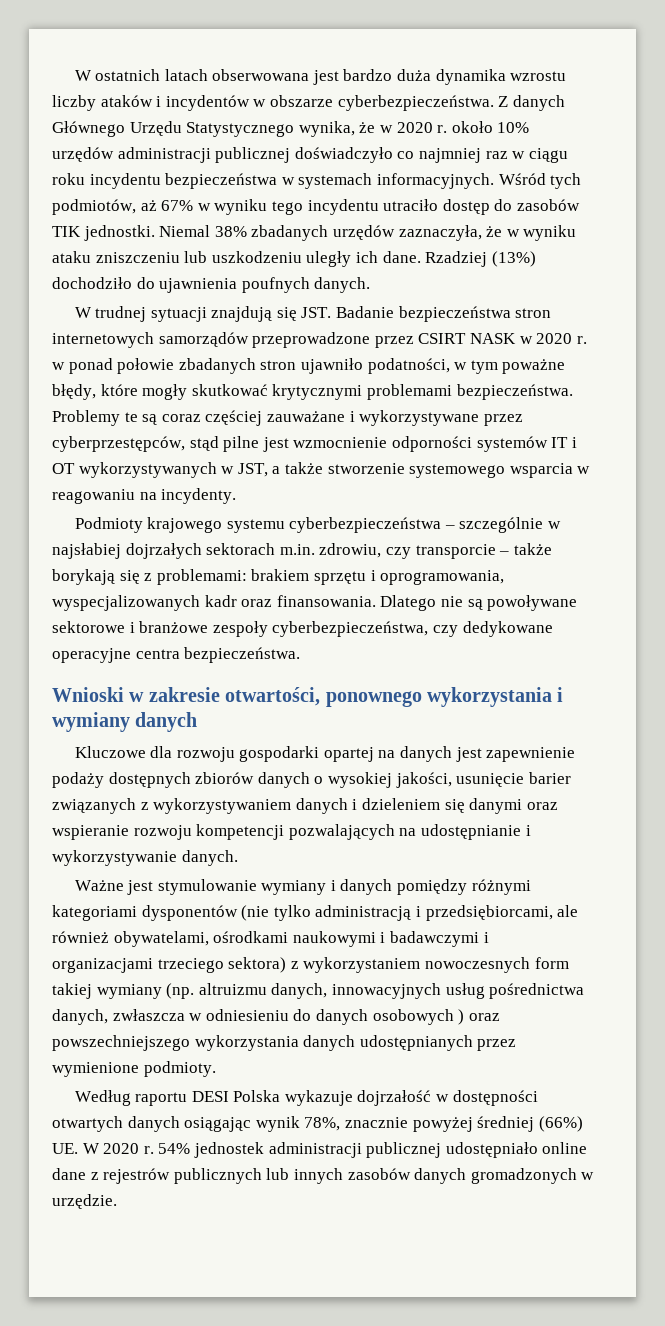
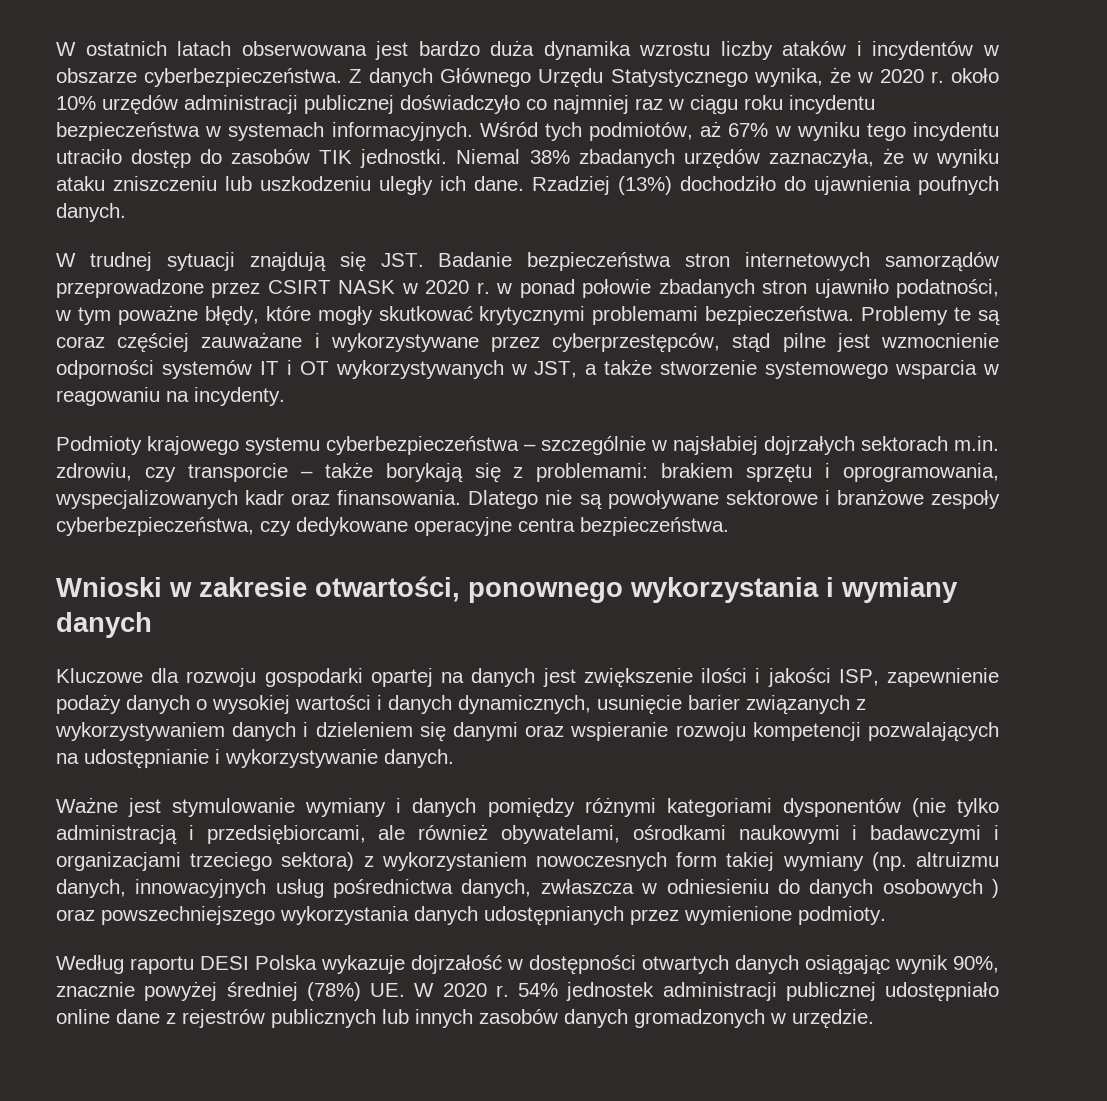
- Kluczowe dla rozwoju gospodarki opartej na danych jest zapewnienie podaży dostępnych zbiorów danych o wysokiej jakości, usunięcie barier związanych z wykorzystywaniem danych i dzieleniem się danymi oraz wspieranie rozwoju kompetencji pozwalających na udostępnianie i wykorzystywanie danych.
+ Kluczowe dla rozwoju gospodarki opartej na danych jest zwiększenie ilości i jakości ISP, zapewnienie podaży danych o wysokiej wartości i danych dynamicznych, usunięcie barier związanych z wykorzystywaniem danych i dzieleniem się danymi oraz wspieranie rozwoju kompetencji pozwalających na udostępnianie i wykorzystywanie danych.
- Według raportu DESI Polska wykazuje dojrzałość w dostępności otwartych danych osiągając wynik 78%, znacznie powyżej średniej (66%) UE. W 2020 r.
+ Według raportu DESI Polska wykazuje dojrzałość w dostępności otwartych danych osiągając wynik 90%, znacznie powyżej średniej (78%) UE. W 2020 r.

